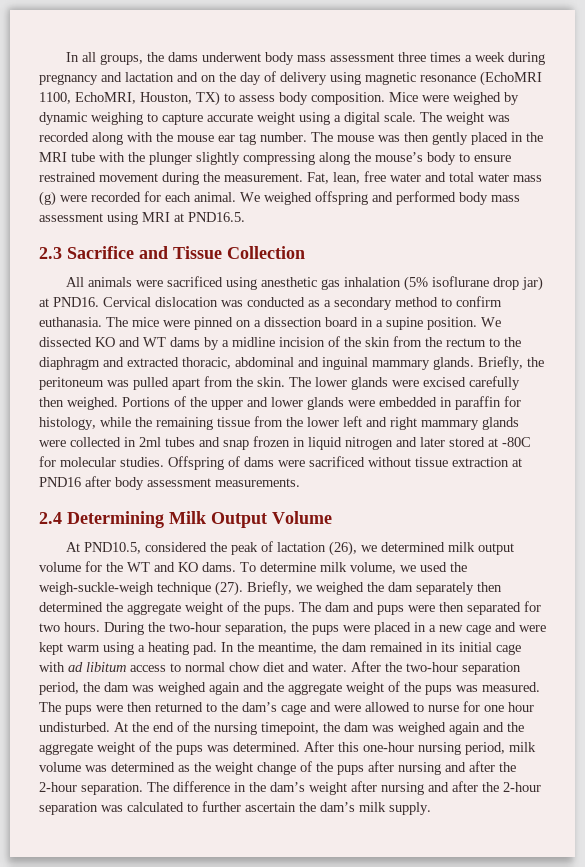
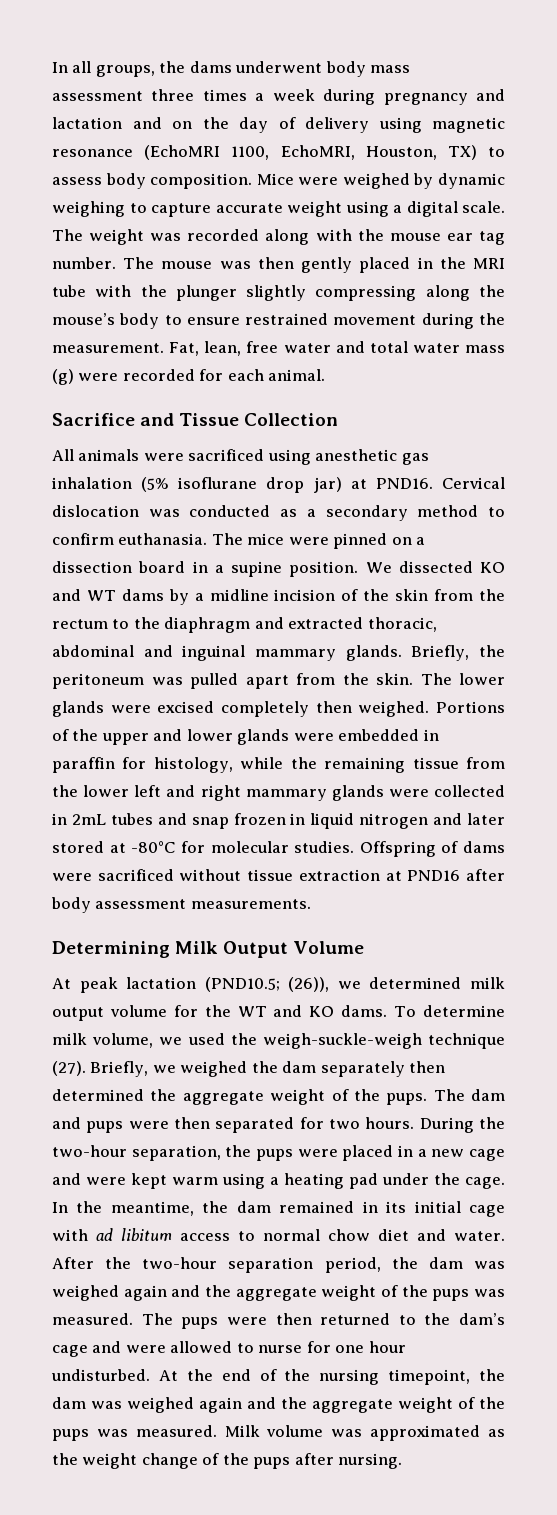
- Fat, lean, free water and total water mass (g) were recorded for each animal. We weighed offspring and performed body mass assessment using MRI at PND16.5.
- 2.3 Sacrifice and Tissue Collection
+ Fat, lean, free water and total water mass (g) were recorded for each animal.
+ Sacrifice and Tissue Collection
- The lower glands were excised carefully then weighed.
+ The lower glands were excised completely then weighed.
- Portions of the upper and lower glands were embedded in paraffin for histology, while the remaining tissue from the lower left and right mammary glands were collected in 2ml tubes and snap frozen in liquid nitrogen and later stored at -80C for molecular studies.
+ Portions of the upper and lower glands were embedded in paraffin for histology, while the remaining tissue from the lower left and right mammary glands were collected in 2mL tubes and snap frozen in liquid nitrogen and later stored at -80°C for molecular studies.
- 2.4 Determining Milk Output Volume
+ Determining Milk Output Volume
- At PND10.5, considered the peak of lactation (26), we determined milk output volume for the WT and KO dams.
+ At peak lactation (PND10.5; (26)), we determined milk output volume for the WT and KO dams.
- During the two-hour separation, the pups were placed in a new cage and were kept warm using a heating pad.
+ During the two-hour separation, the pups were placed in a new cage and were kept warm using a heating pad under the cage.
- At the end of the nursing timepoint, the dam was weighed again and the aggregate weight of the pups was determined. After this one-hour nursing period, milk volume was determined as the weight change of the pups after nursing and after the 2-hour separation. The difference in the dam’s weight after nursing and after the 2-hour separation was calculated to further ascertain the dam’s milk supply.
+ At the end of the nursing timepoint, the dam was weighed again and the aggregate weight of the pups was measured. Milk volume was approximated as the weight change of the pups after nursing.

